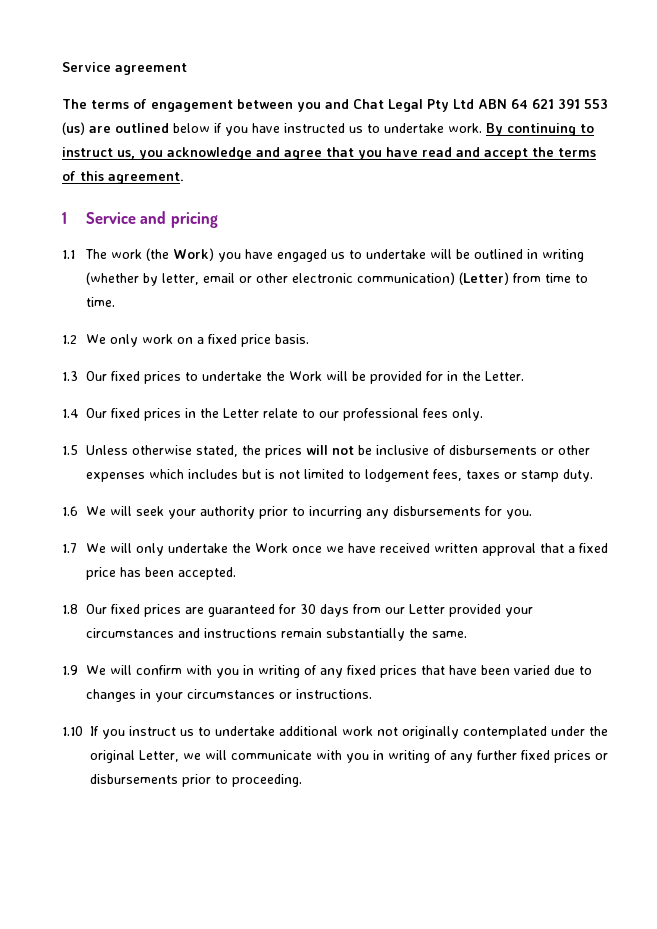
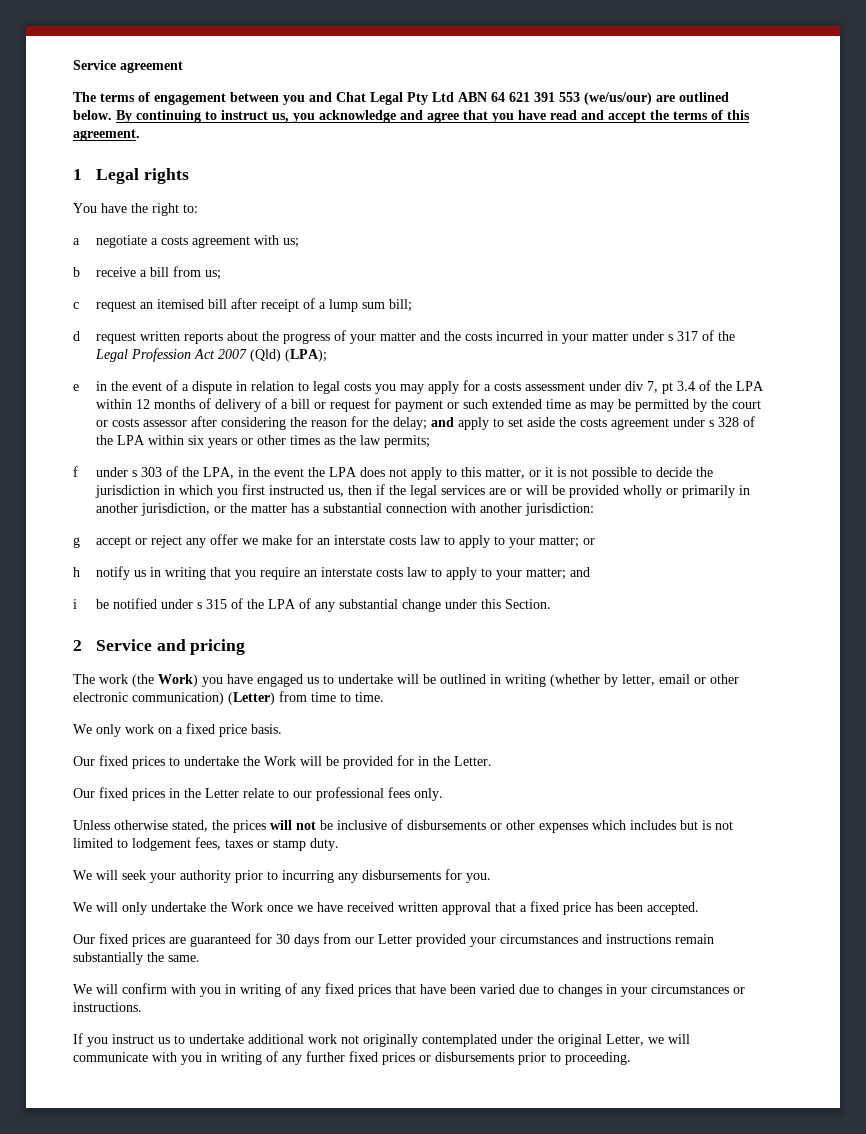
- The terms of engagement between you and Chat Legal Pty Ltd ABN 64 621 391 553 (us) are outlined below if you have instructed us to undertake work.
+ The terms of engagement between you and Chat Legal Pty Ltd ABN 64 621 391 553 (we/us/our) are outlined below.
- 1 Service and pricing
+ 1 Legal rights
+ You have the right to:
+ a negotiate a costs agreement with us;
+ b receive a bill from us;
+ c request an itemised bill after receipt of a lump sum bill;
+ d request written reports about the progress of your matter and the costs incurred in your matter under s 317 of the Legal Profession Act 2007 (Qld) (LPA);
+ e in the event of a dispute in relation to legal costs you may apply for a costs assessment under div 7, pt 3.4 of the LPA within 12 months of delivery of a bill or request for payment or such extended time as may be permitted by the court or costs assessor after considering the reason for the delay; and apply to set aside the costs agreement under s 328 of the LPA within six years or other times as the law permits;
+ f under s 303 of the LPA, in the event the LPA does not apply to this matter, or it is not possible to decide the jurisdiction in which you first instructed us, then if the legal services are or will be provided wholly or primarily in another jurisdiction, or the matter has a substantial connection with another jurisdiction:
+ g accept or reject any offer we make for an interstate costs law to apply to your matter; or
+ h notify us in writing that you require an interstate costs law to apply to your matter; and
+ i be notified under s 315 of the LPA of any substantial change under this Section.
+ 2 Service and pricing
- 1.1 The work (the Work) you have engaged us to undertake will be outlined in writing (whether by letter, email or other electronic communication) (Letter) from time to time.
+ The work (the Work) you have engaged us to undertake will be outlined in writing (whether by letter, email or other electronic communication) (Letter) from time to time.
- 1.2 We only work on a fixed price basis.
+ We only work on a fixed price basis.
- 1.3 Our fixed prices to undertake the Work will be provided for in the Letter.
+ Our fixed prices to undertake the Work will be provided for in the Letter.
- 1.4 Our fixed prices in the Letter relate to our professional fees only.
+ Our fixed prices in the Letter relate to our professional fees only.
- 1.5 Unless otherwise stated, the prices will not be inclusive of disbursements or other expenses which includes but is not limited to lodgement fees, taxes or stamp duty.
+ Unless otherwise stated, the prices will not be inclusive of disbursements or other expenses which includes but is not limited to lodgement fees, taxes or stamp duty.
- 1.6 We will seek your authority prior to incurring any disbursements for you.
+ We will seek your authority prior to incurring any disbursements for you.
- 1.7 We will only undertake the Work once we have received written approval that a fixed price has been accepted.
+ We will only undertake the Work once we have received written approval that a fixed price has been accepted.
- 1.8 Our fixed prices are guaranteed for 30 days from our Letter provided your circumstances and instructions remain substantially the same.
+ Our fixed prices are guaranteed for 30 days from our Letter provided your circumstances and instructions remain substantially the same.
- 1.9 We will confirm with you in writing of any fixed prices that have been varied due to changes in your circumstances or instructions.
+ We will confirm with you in writing of any fixed prices that have been varied due to changes in your circumstances or instructions.
- 1.10 If you instruct us to undertake additional work not originally contemplated under the original Letter, we will communicate with you in writing of any further fixed prices or disbursements prior to proceeding.
+ If you instruct us to undertake additional work not originally contemplated under the original Letter, we will communicate with you in writing of any further fixed prices or disbursements prior to proceeding.

